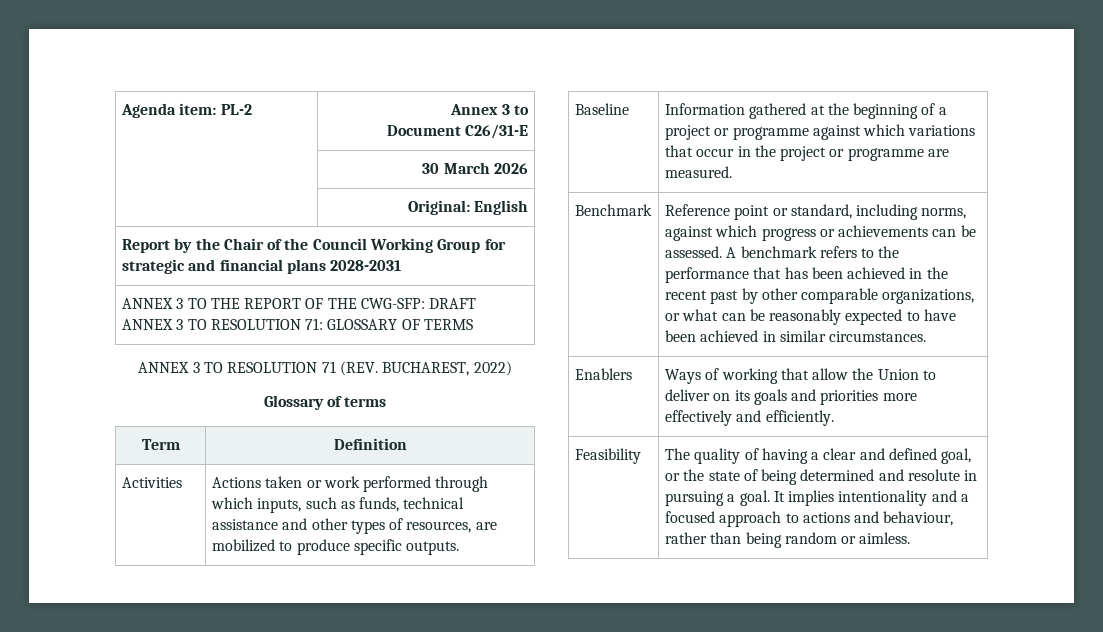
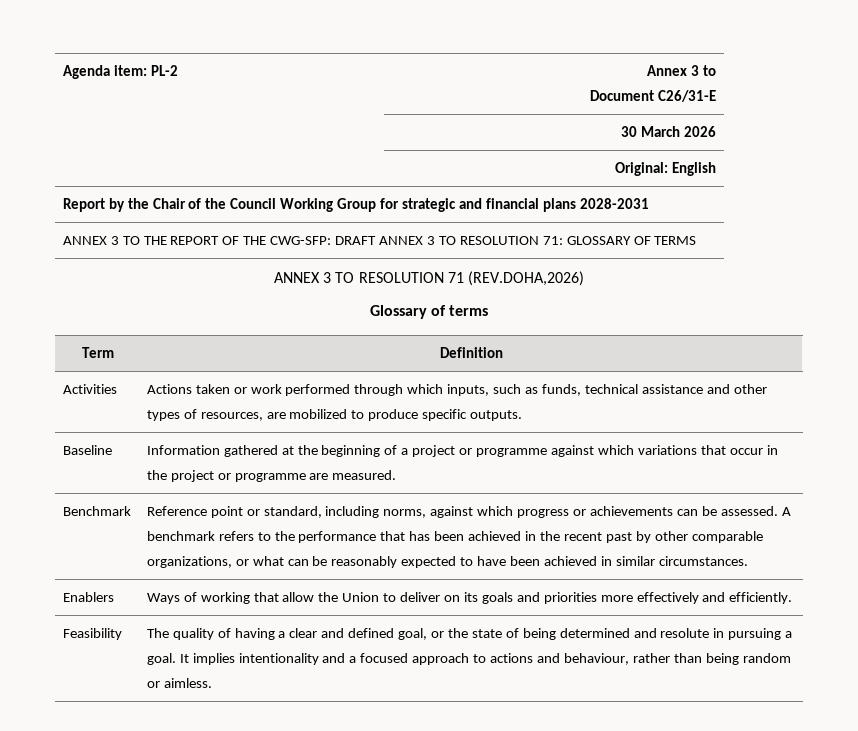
- ANNEX 3 TO RESOLUTION 71 (REV. BUCHAREST, 2022)
+ ANNEX 3 TO RESOLUTION 71 (REV.DOHA,2026)

